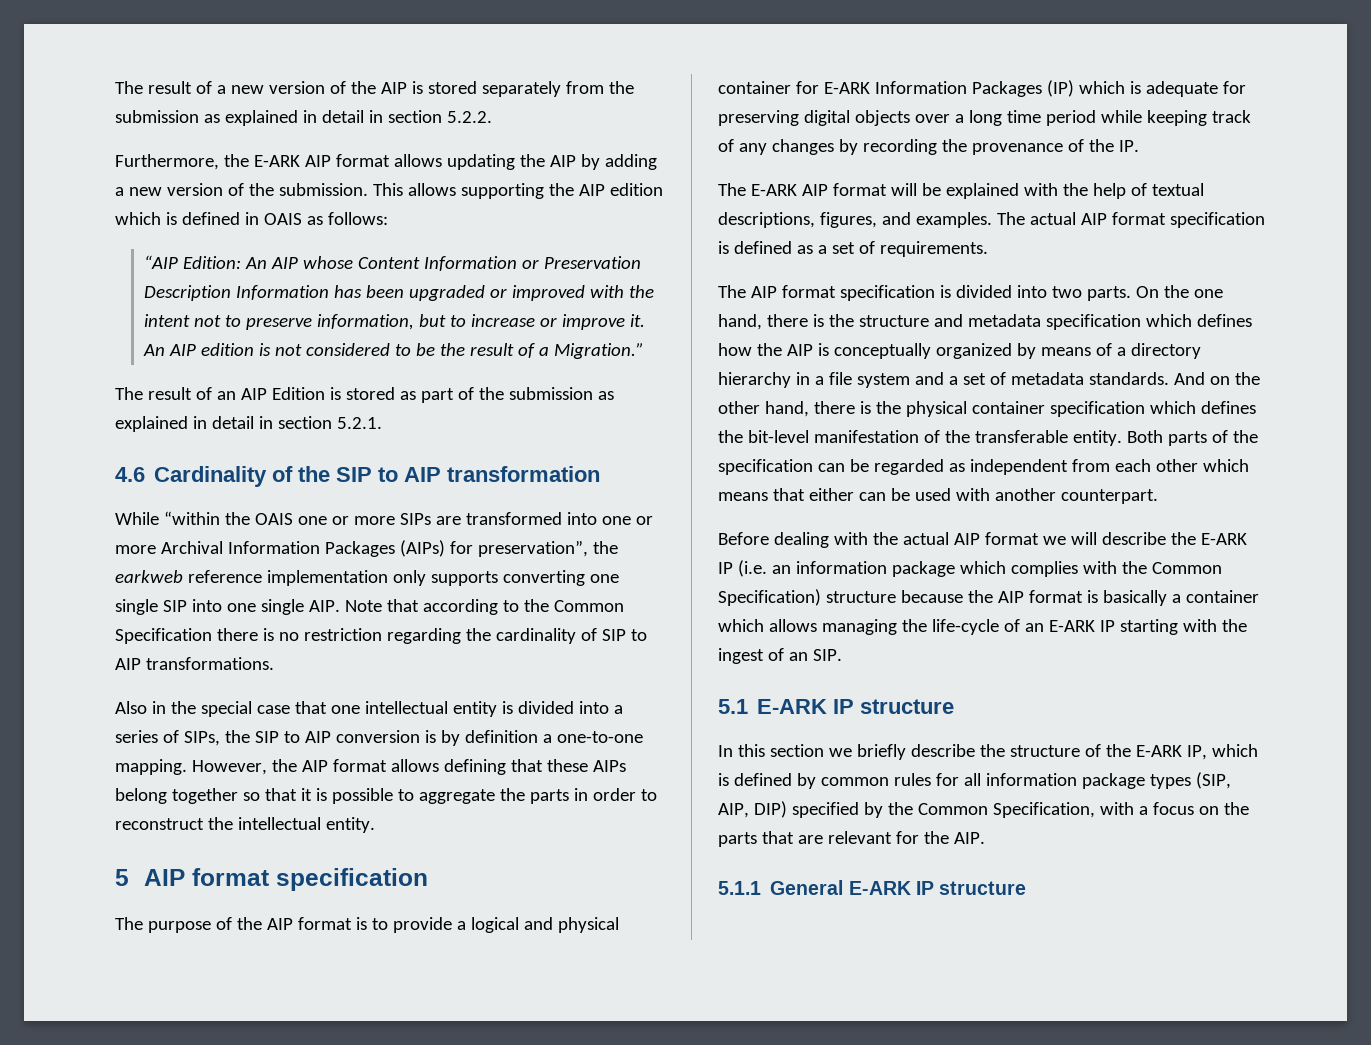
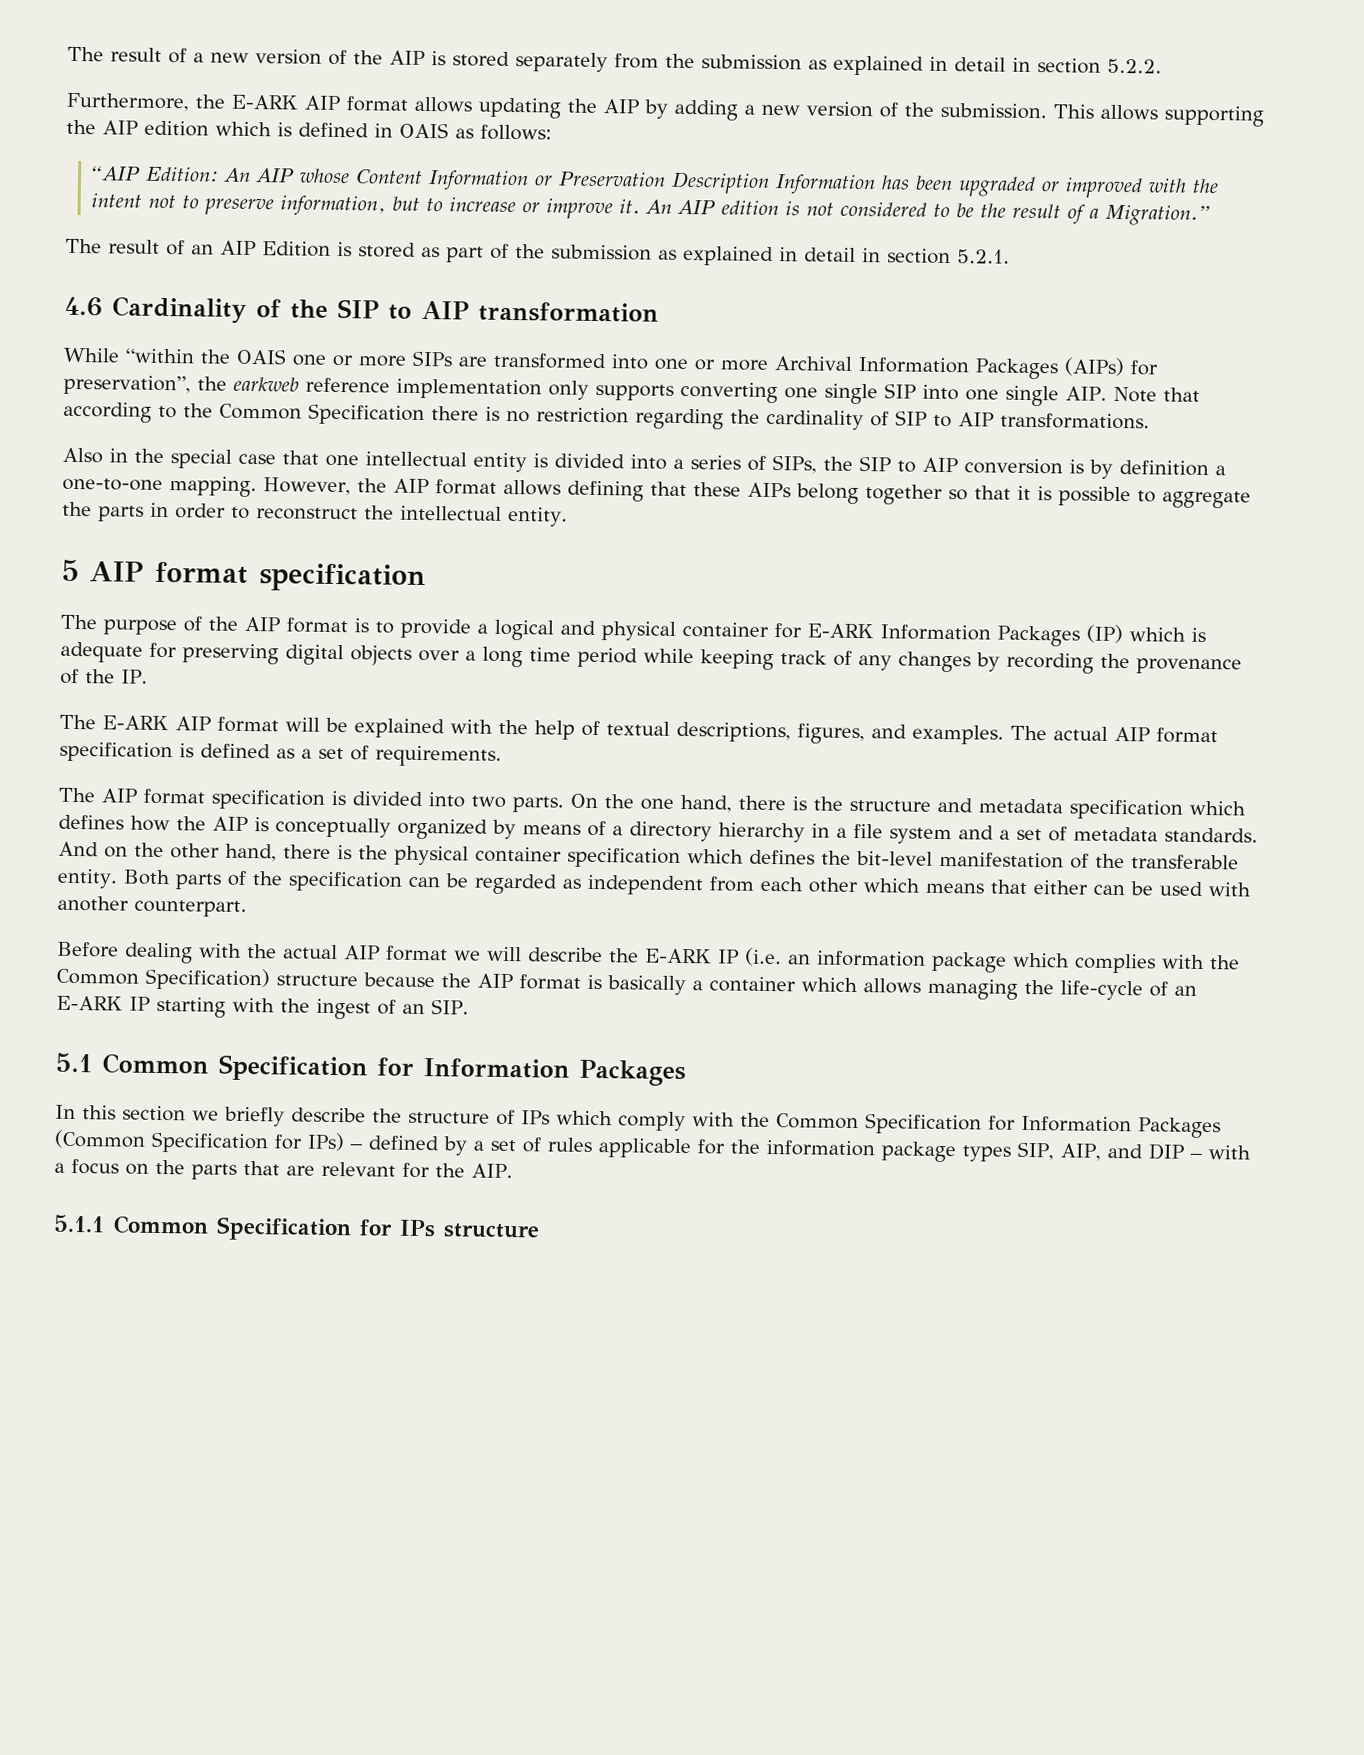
- 5.1 E-ARK IP structure
+ 5.1 Common Specification for Information Packages
- In this section we briefly describe the structure of the E-ARK IP, which is defined by common rules for all information package types (SIP, AIP, DIP) specified by the Common Specification, with a focus on the parts that are relevant for the AIP.
+ In this section we briefly describe the structure of IPs which comply with the Common Specification for Information Packages (Common Specification for IPs) – defined by a set of rules applicable for the information package types SIP, AIP, and DIP – with a focus on the parts that are relevant for the AIP.
- 5.1.1 General E-ARK IP structure
+ 5.1.1 Common Specification for IPs structure

